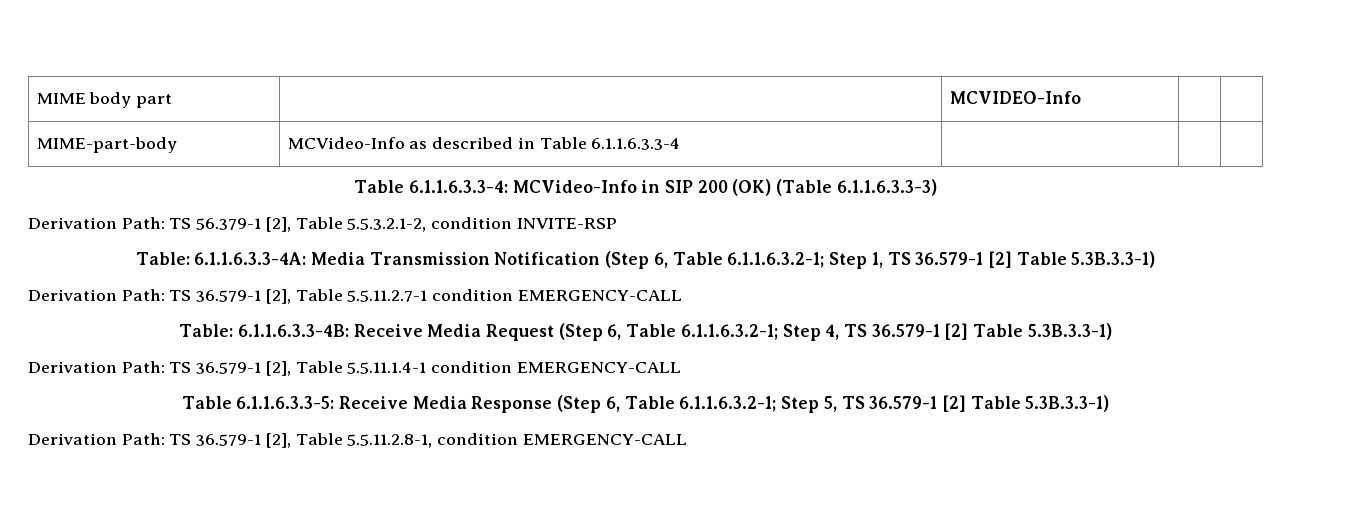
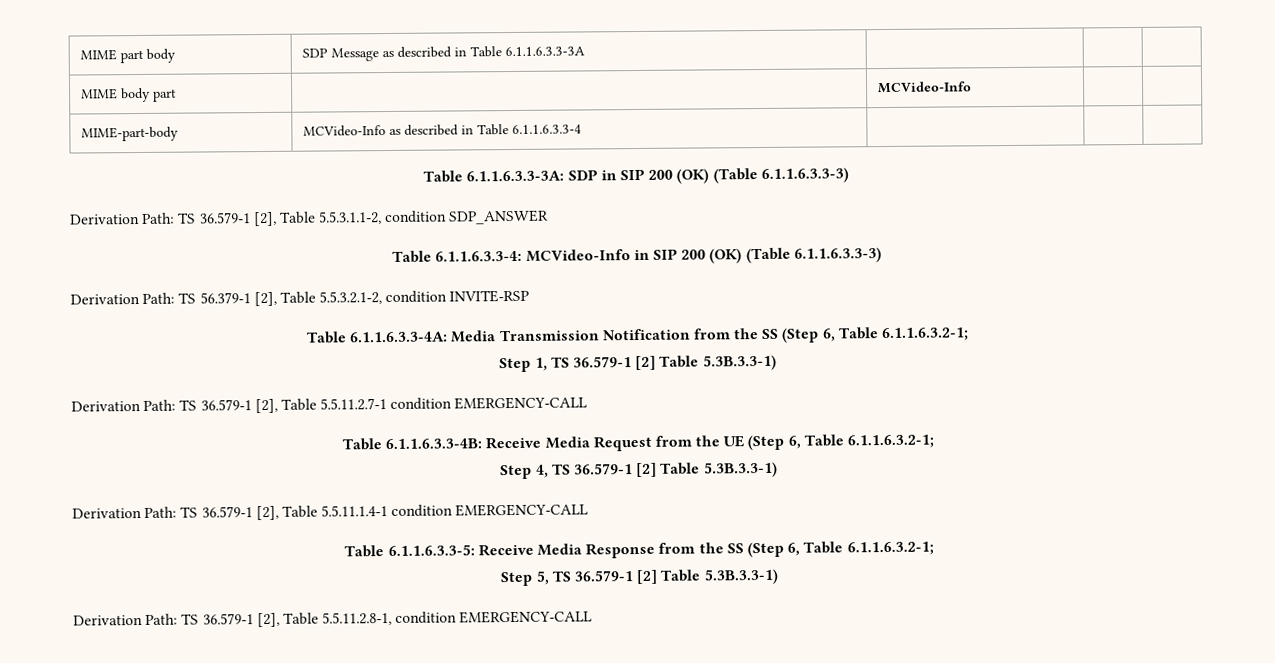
- MIME body part | | MCVIDEO-Info | |
+ MIME part body | SDP Message as described in Table 6.1.1.6.3.3-3A | | |
+ MIME body part | | MCVideo-Info | |
+ Table 6.1.1.6.3.3-3A: SDP in SIP 200 (OK) (Table 6.1.1.6.3.3-3)
+ Derivation Path: TS 36.579-1 [2], Table 5.5.3.1.1-2, condition SDP_ANSWER
- Table: 6.1.1.6.3.3-4A: Media Transmission Notification (Step 6, Table 6.1.1.6.3.2-1; Step 1, TS 36.579-1 [2] Table 5.3B.3.3-1)
+ Table 6.1.1.6.3.3-4A: Media Transmission Notification from the SS (Step 6, Table 6.1.1.6.3.2-1;
+ Step 1, TS 36.579-1 [2] Table 5.3B.3.3-1)
- Table: 6.1.1.6.3.3-4B: Receive Media Request (Step 6, Table 6.1.1.6.3.2-1; Step 4, TS 36.579-1 [2] Table 5.3B.3.3-1)
+ Table 6.1.1.6.3.3-4B: Receive Media Request from the UE (Step 6, Table 6.1.1.6.3.2-1;
+ Step 4, TS 36.579-1 [2] Table 5.3B.3.3-1)
- Table 6.1.1.6.3.3-5: Receive Media Response (Step 6, Table 6.1.1.6.3.2-1; Step 5, TS 36.579-1 [2] Table 5.3B.3.3-1)
+ Table 6.1.1.6.3.3-5: Receive Media Response from the SS (Step 6, Table 6.1.1.6.3.2-1;
+ Step 5, TS 36.579-1 [2] Table 5.3B.3.3-1)

